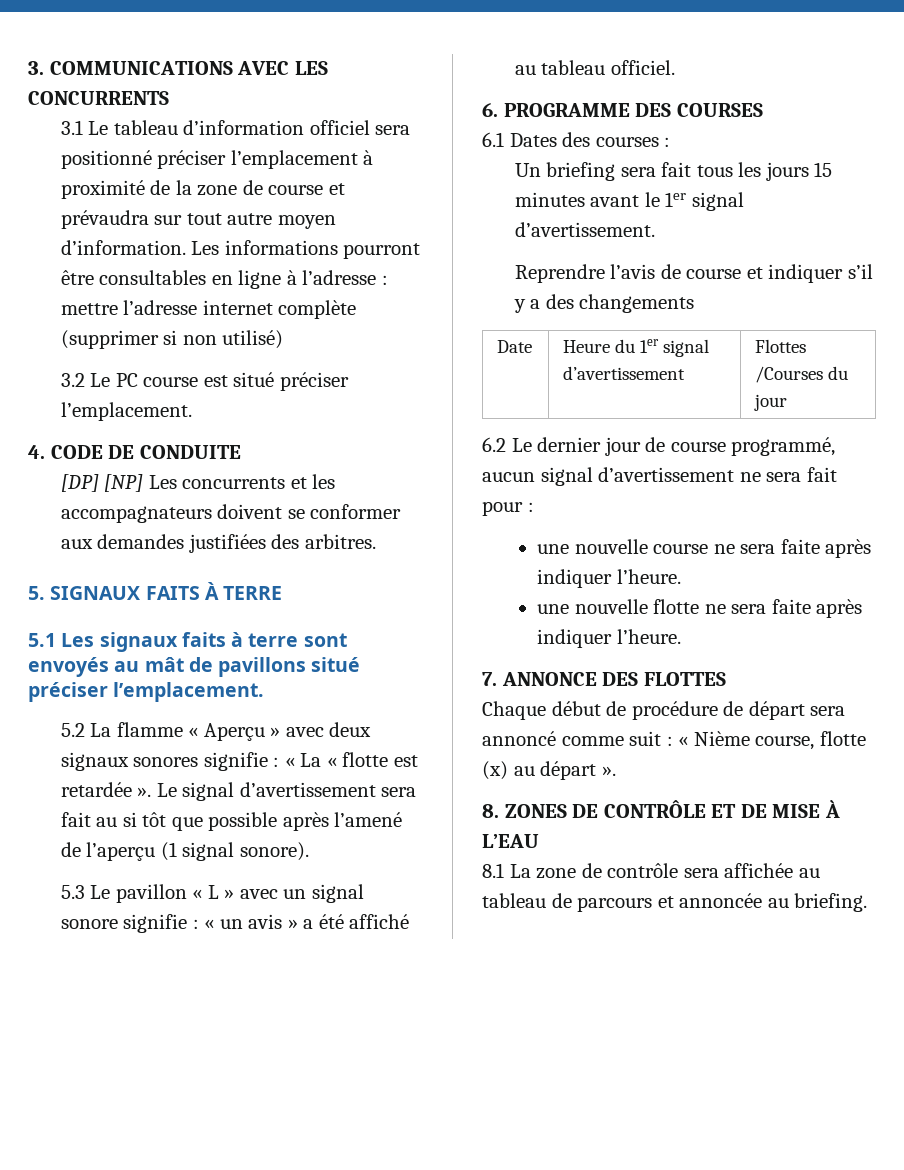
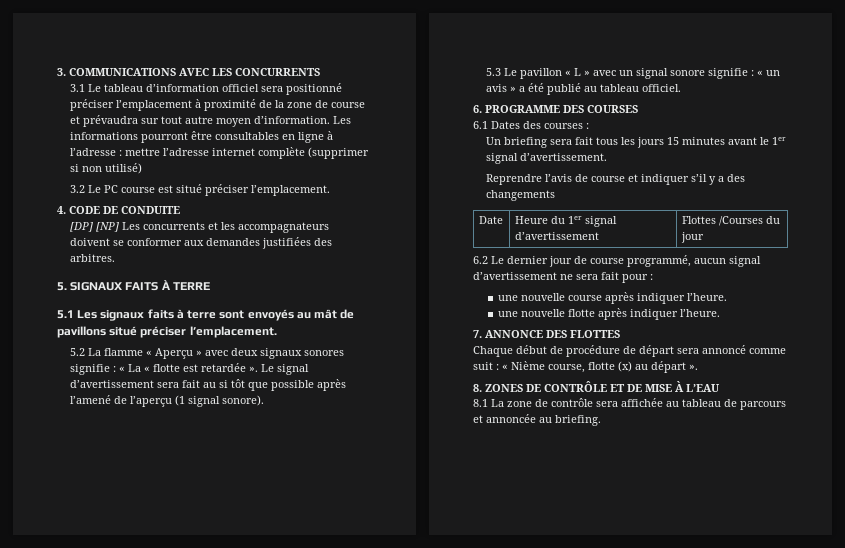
- 5.3 Le pavillon « L » avec un signal sonore signifie : « un avis » a été affiché au tableau officiel.
+ 5.3 Le pavillon « L » avec un signal sonore signifie : « un avis » a été publié au tableau officiel.
- une nouvelle course ne sera faite après indiquer l’heure.
+ une nouvelle course après indiquer l’heure.
- une nouvelle flotte ne sera faite après indiquer l’heure.
+ une nouvelle flotte après indiquer l’heure.

